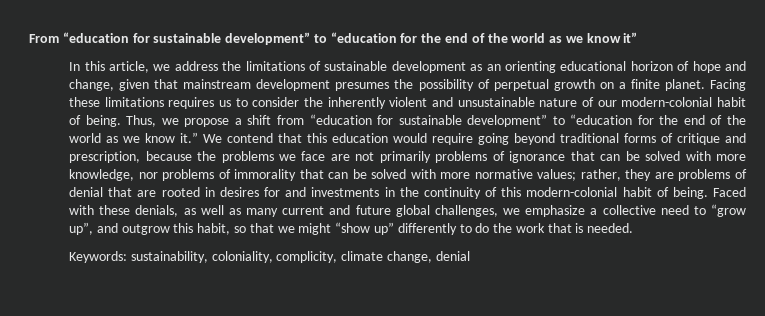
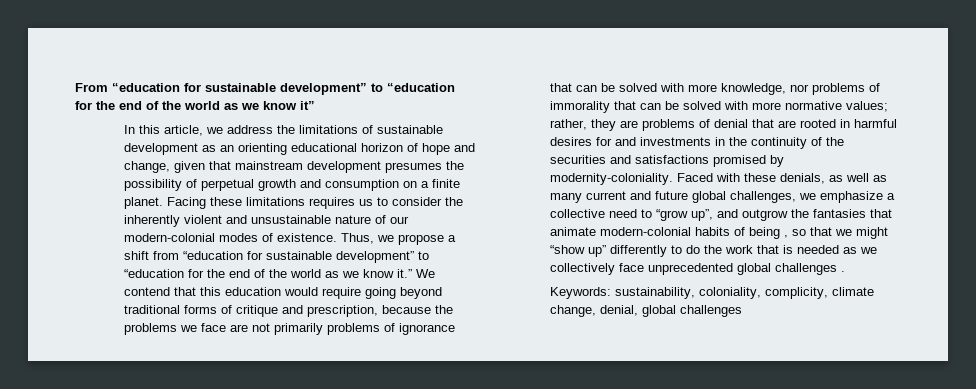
- In this article, we address the limitations of sustainable development as an orienting educational horizon of hope and change, given that mainstream development presumes the possibility of perpetual growth on a finite planet.
+ In this article, we address the limitations of sustainable development as an orienting educational horizon of hope and change, given that mainstream development presumes the possibility of perpetual growth and consumption on a finite planet.
- Facing these limitations requires us to consider the inherently violent and unsustainable nature of our modern-colonial habit of being.
+ Facing these limitations requires us to consider the inherently violent and unsustainable nature of our modern-colonial modes of existence.
- rather, they are problems of denial that are rooted in desires for and investments in the continuity of this modern-colonial habit of being.
+ rather, they are problems of denial that are rooted in harmful desires for and investments in the continuity of the securities and satisfactions promised by modernity-coloniality.
- Faced with these denials, as well as many current and future global challenges, we emphasize a collective need to “grow up”, and outgrow this habit, so that we might “show up” differently to do the work that is needed.
+ Faced with these denials, as well as many current and future global challenges, we emphasize a collective need to “grow up”, and outgrow the fantasies that animate modern-colonial habits of being , so that we might “show up” differently to do the work that is needed as we collectively face unprecedented global challenges .
- Keywords: sustainability, coloniality, complicity, climate change, denial
+ Keywords: sustainability, coloniality, complicity, climate change, denial, global challenges

